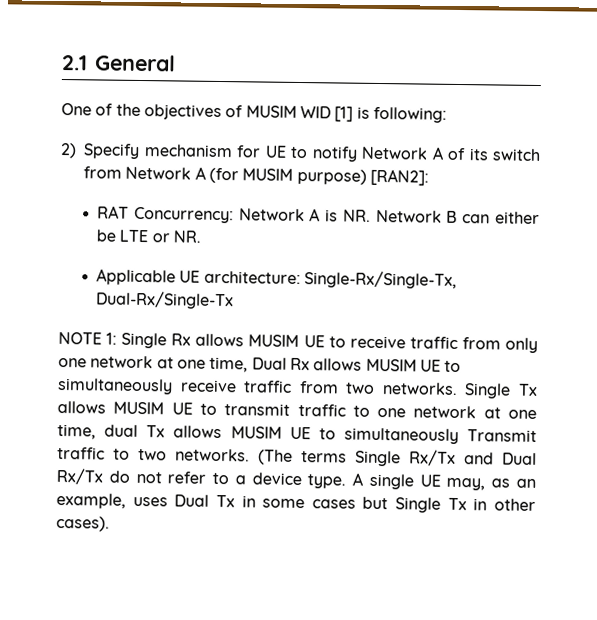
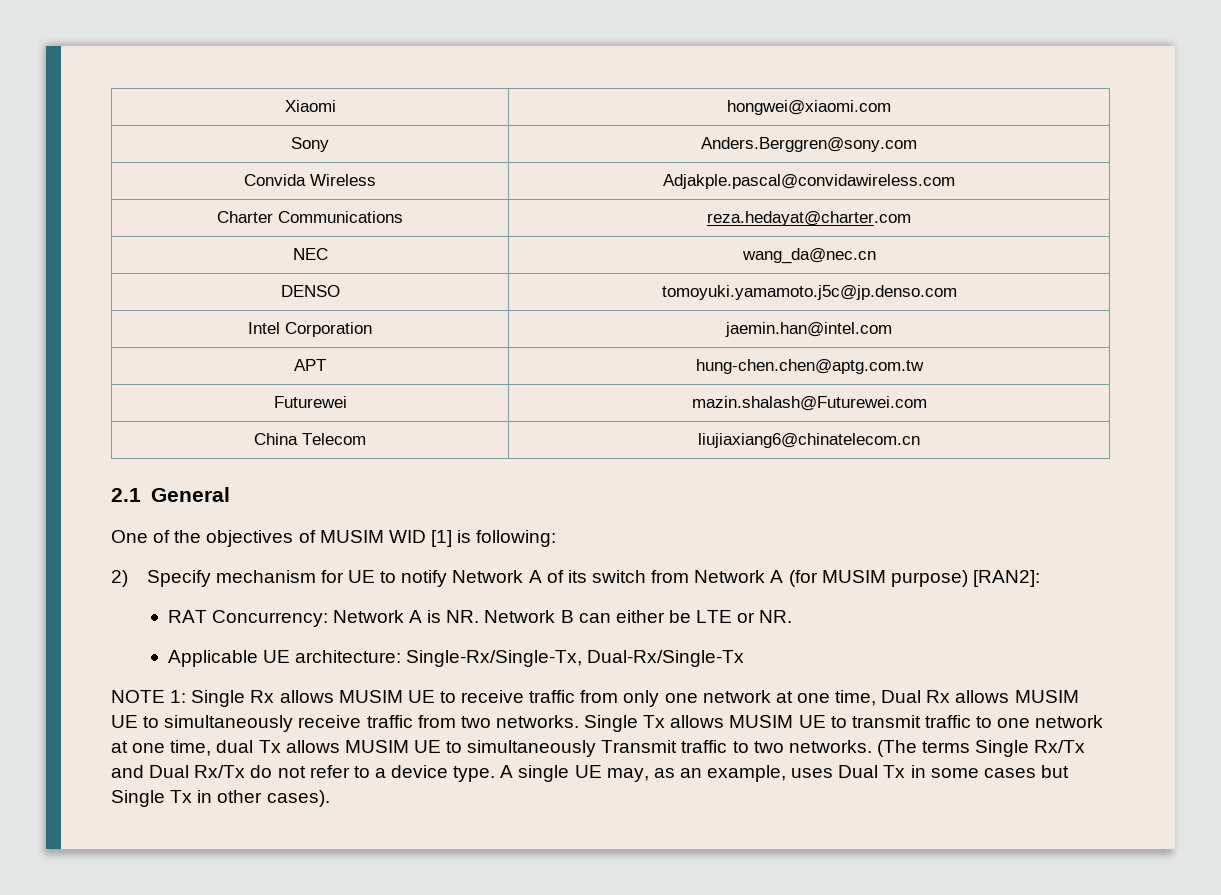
+ Xiaomi | hongwei@xiaomi.com
+ Sony | Anders.Berggren@sony.com
+ Convida Wireless | Adjakple.pascal@convidawireless.com
+ Charter Communications | reza.hedayat@charter.com
+ NEC | wang_da@nec.cn
+ DENSO | tomoyuki.yamamoto.j5c@jp.denso.com
+ Intel Corporation | jaemin.han@intel.com
+ APT | hung-chen.chen@aptg.com.tw
+ Futurewei | mazin.shalash@Futurewei.com
+ China Telecom | liujiaxiang6@chinatelecom.cn

